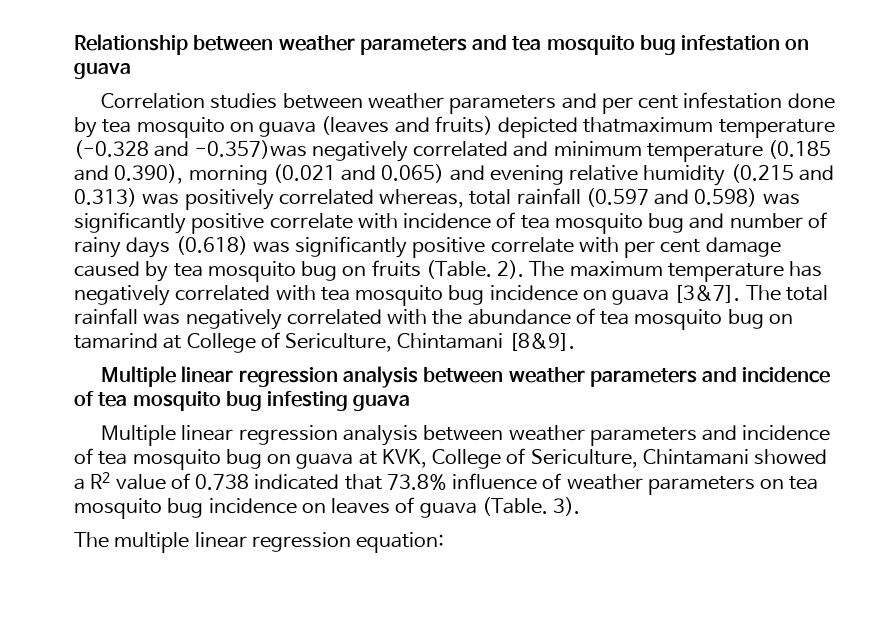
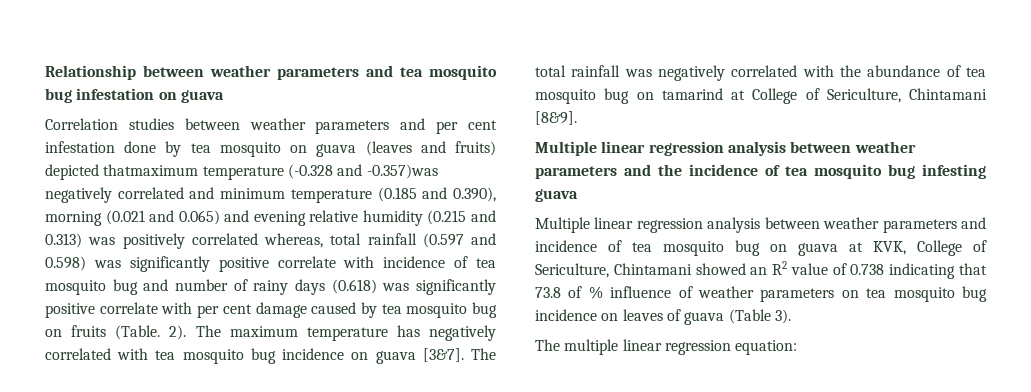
- Multiple linear regression analysis between weather parameters and incidence of tea mosquito bug infesting guava
+ Multiple linear regression analysis between weather parameters and the incidence of tea mosquito bug infesting guava
- Multiple linear regression analysis between weather parameters and incidence of tea mosquito bug on guava at KVK, College of Sericulture, Chintamani showed a R2 value of 0.738 indicated that 73.8% influence of weather parameters on tea mosquito bug incidence on leaves of guava (Table. 3).
+ Multiple linear regression analysis between weather parameters and incidence of tea mosquito bug on guava at KVK, College of Sericulture, Chintamani showed an R2 value of 0.738 indicating that 73.8 of % influence of weather parameters on tea mosquito bug incidence on leaves of guava (Table 3).

